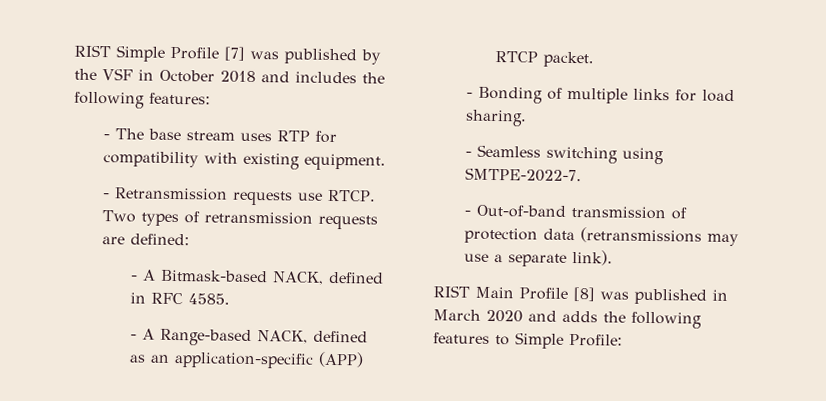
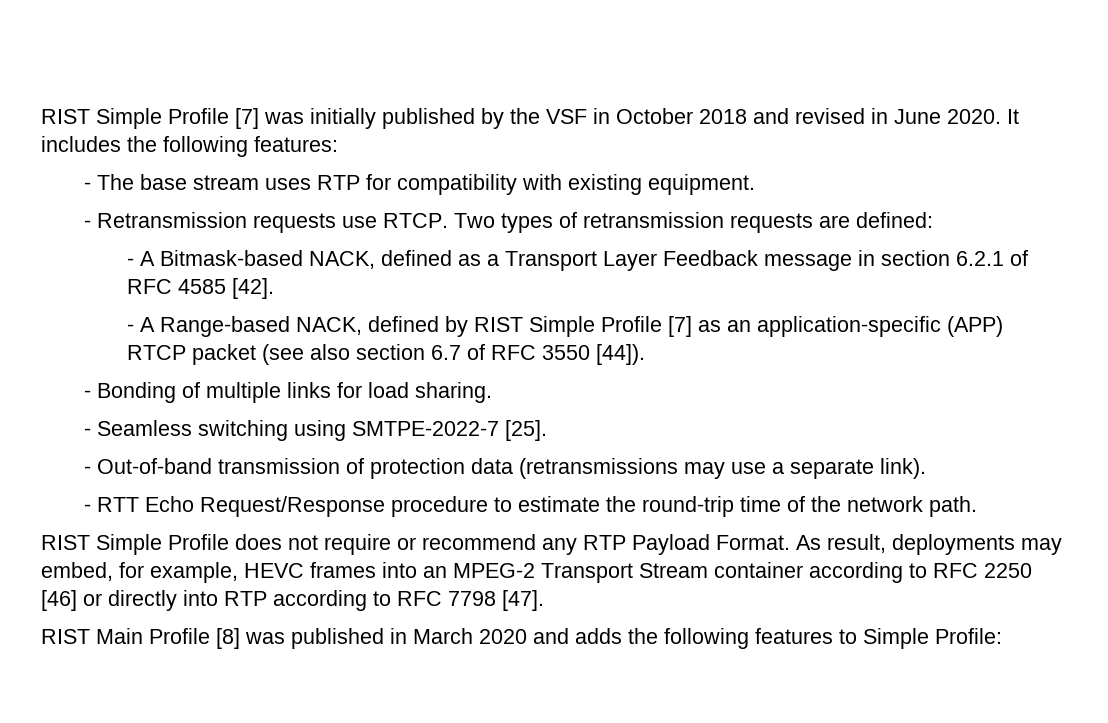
- RIST Simple Profile [7] was published by the VSF in October 2018 and includes the following features:
+ RIST Simple Profile [7] was initially published by the VSF in October 2018 and revised in June 2020. It includes the following features:
- - A Bitmask-based NACK, defined in RFC 4585.
+ - A Bitmask-based NACK, defined as a Transport Layer Feedback message in section 6.2.1 of RFC 4585 [42].
- - A Range-based NACK, defined as an application-specific (APP) RTCP packet.
+ - A Range-based NACK, defined by RIST Simple Profile [7] as an application-specific (APP) RTCP packet (see also section 6.7 of RFC 3550 [44]).
- - Seamless switching using SMTPE-2022-7.
+ - Seamless switching using SMTPE-2022-7 [25].
+ - RTT Echo Request/Response procedure to estimate the round-trip time of the network path.
+ RIST Simple Profile does not require or recommend any RTP Payload Format. As result, deployments may embed, for example, HEVC frames into an MPEG-2 Transport Stream container according to RFC 2250 [46] or directly into RTP according to RFC 7798 [47].

